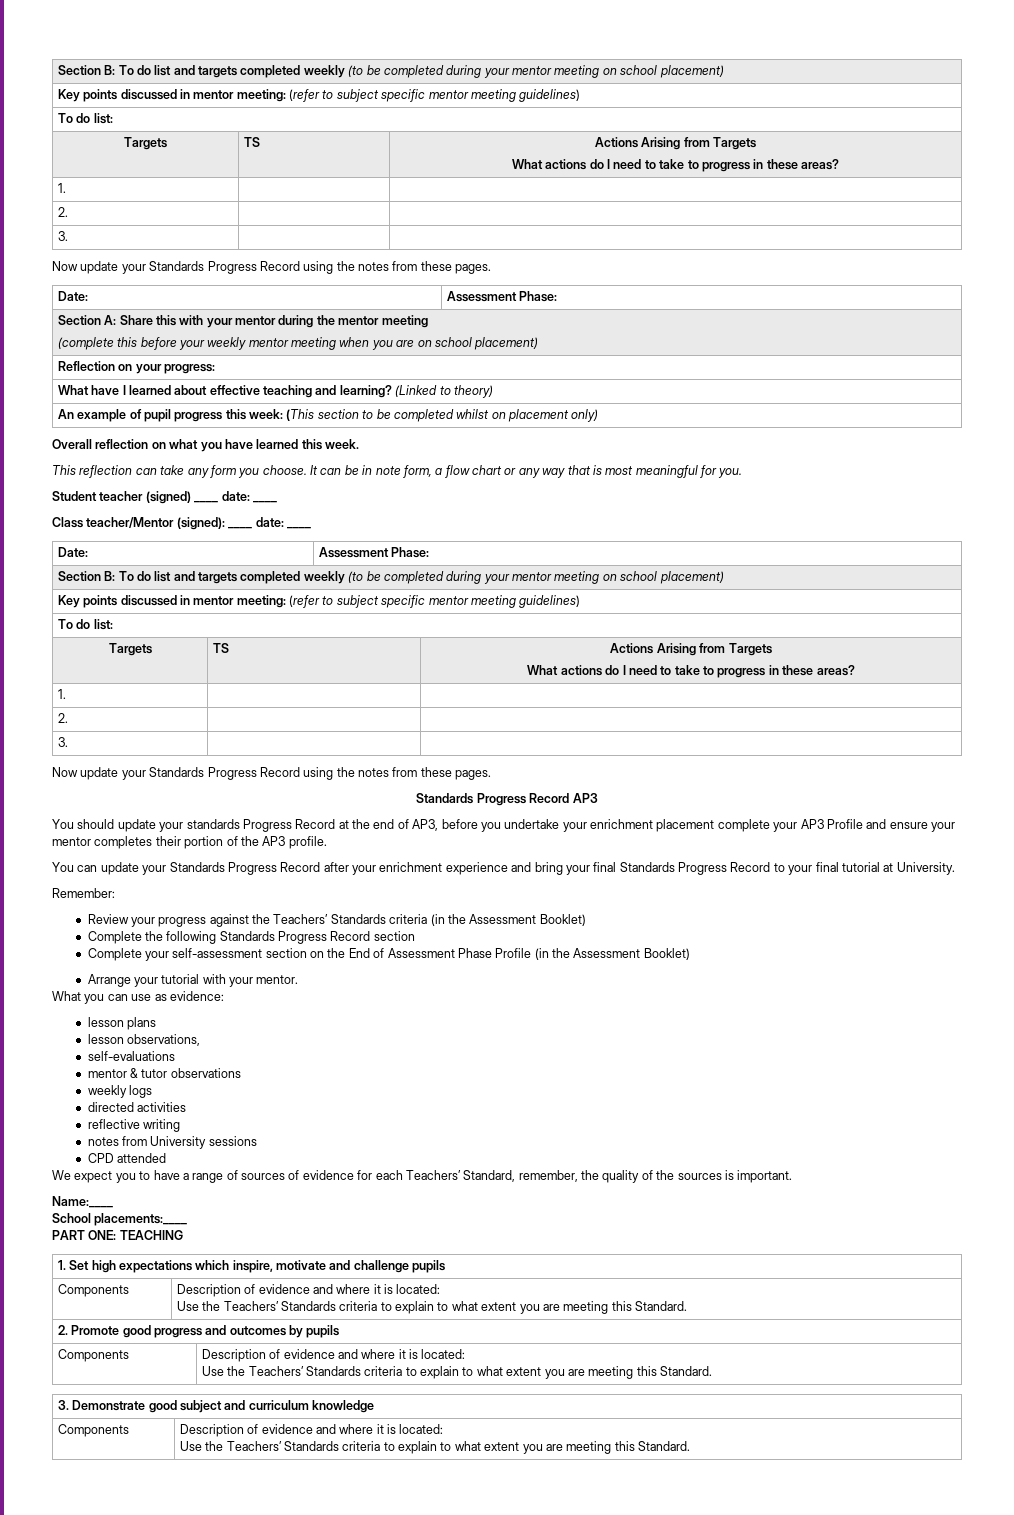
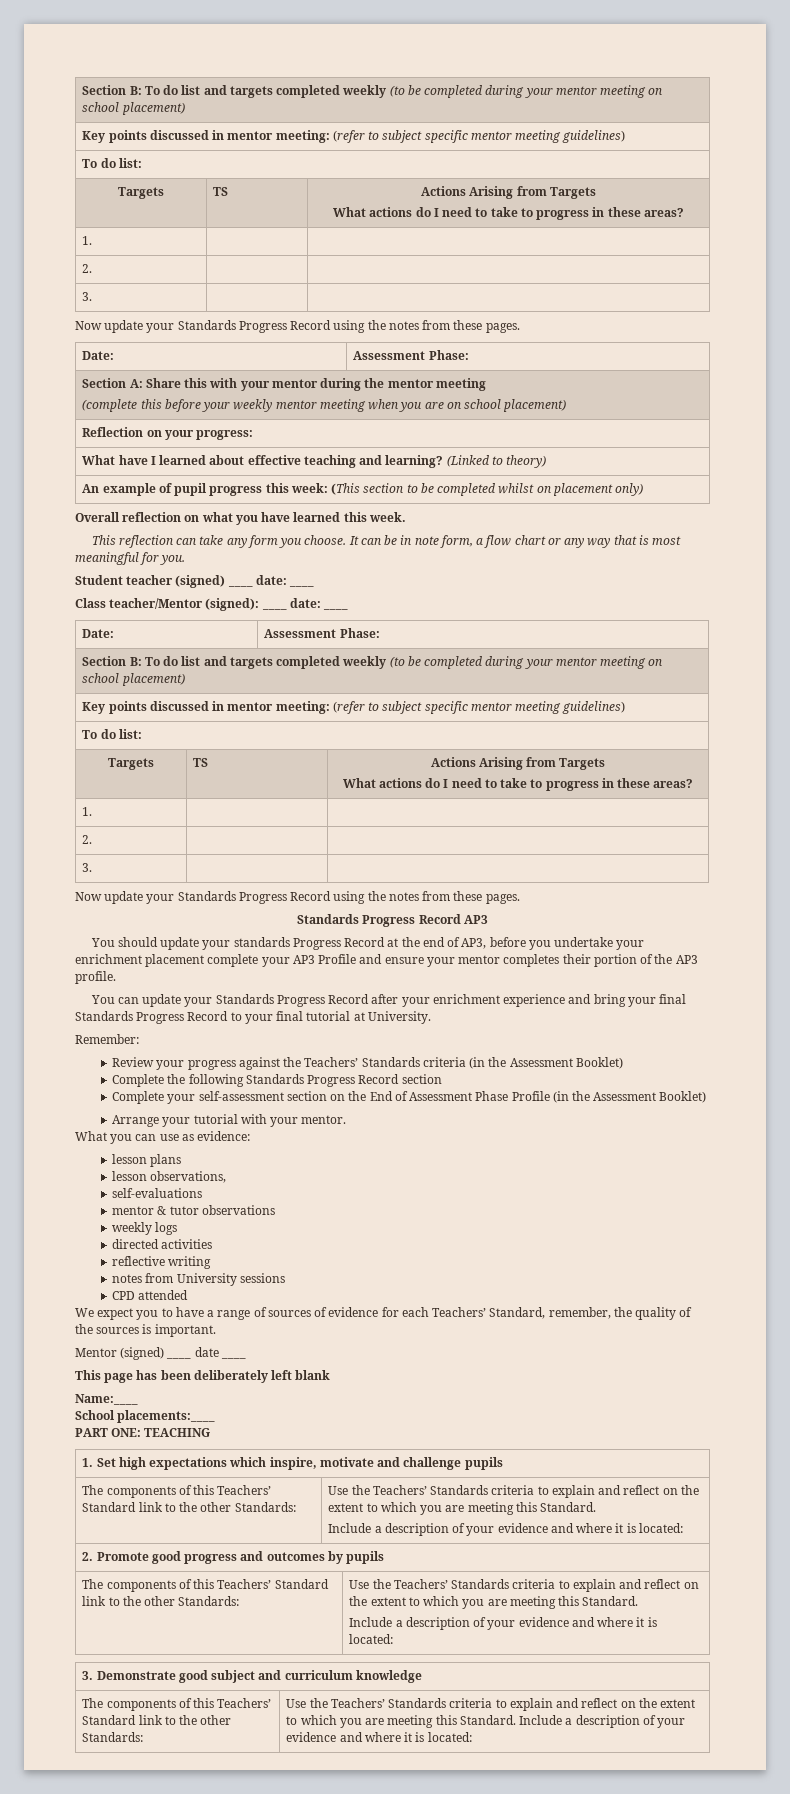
+ Mentor (signed) ____ date ____
+ This page has been deliberately left blank
  1. Set high expectations which inspire, motivate and challenge pupils
- Components | Description of evidence and where it is located:
- Use the Teachers’ Standards criteria to explain to what extent you are meeting this Standard.
+ The components of this Teachers’ Standard link to the other Standards: | Use the Teachers’ Standards criteria to explain and reflect on the extent to which you are meeting this Standard.
+ Include a description of your evidence and where it is located:
  2. Promote good progress and outcomes by pupils
- Components | Description of evidence and where it is located:
- Use the Teachers’ Standards criteria to explain to what extent you are meeting this Standard.
+ The components of this Teachers’ Standard link to the other Standards: | Use the Teachers’ Standards criteria to explain and reflect on the extent to which you are meeting this Standard.
+ Include a description of your evidence and where it is located:
  3. Demonstrate good subject and curriculum knowledge
- Components | Description of evidence and where it is located:
- Use the Teachers’ Standards criteria to explain to what extent you are meeting this Standard.
+ The components of this Teachers’ Standard link to the other Standards: | Use the Teachers’ Standards criteria to explain and reflect on the extent to which you are meeting this Standard. Include a description of your evidence and where it is located:

